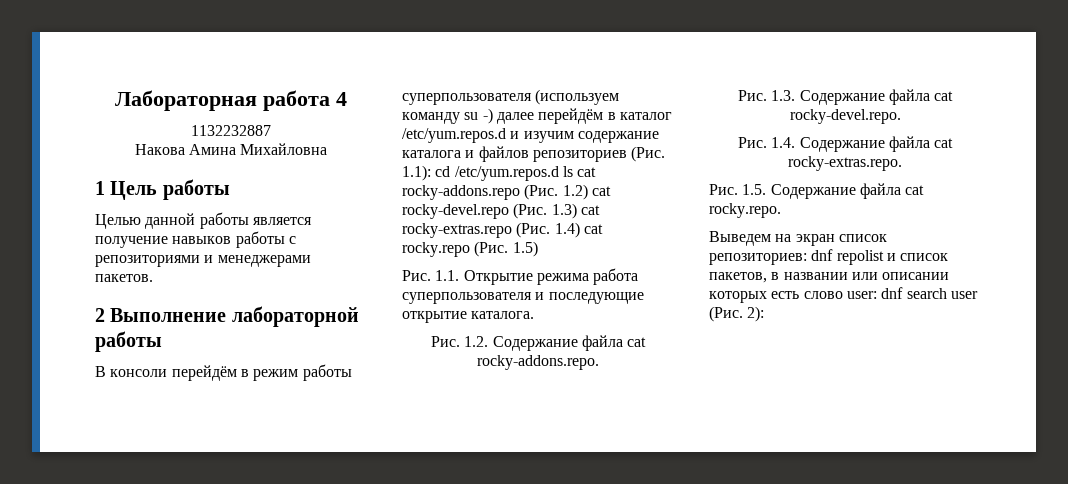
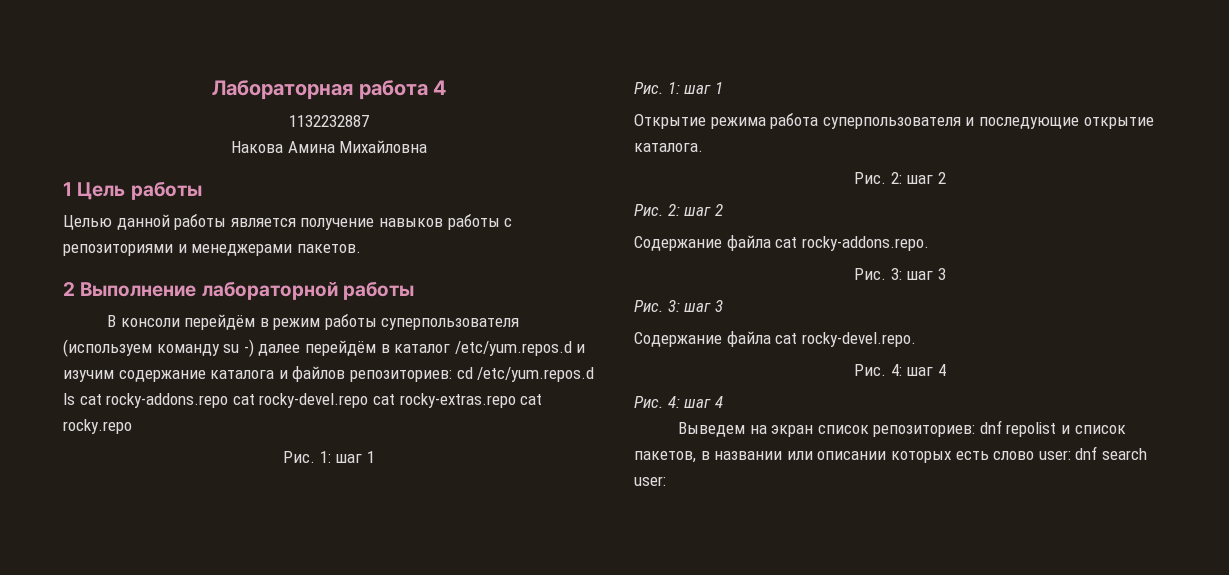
- В консоли перейдём в режим работы суперпользователя (используем команду su -) далее перейдём в каталог /etc/yum.repos.d и изучим содержание каталога и файлов репозиториев (Рис. 1.1): cd /etc/yum.repos.d ls cat rocky-addons.repo (Рис. 1.2) cat rocky-devel.repo (Рис. 1.3) cat rocky-extras.repo (Рис. 1.4) cat rocky.repo (Рис. 1.5)
- Рис. 1.1. Открытие режима работа суперпользователя и последующие открытие каталога.
- Рис. 1.2. Содержание файла cat rocky-addons.repo.
- Рис. 1.3. Содержание файла cat rocky-devel.repo.
- Рис. 1.4. Содержание файла cat rocky-extras.repo.
- Рис. 1.5. Содержание файла cat rocky.repo.
+ В консоли перейдём в режим работы суперпользователя (используем команду su -) далее перейдём в каталог /etc/yum.repos.d и изучим содержание каталога и файлов репозиториев: cd /etc/yum.repos.d ls cat rocky-addons.repo cat rocky-devel.repo cat rocky-extras.repo cat rocky.repo
+ Рис. 1: шаг 1
+ Рис. 1: шаг 1
+ Открытие режима работа суперпользователя и последующие открытие каталога.
+ Рис. 2: шаг 2
+ Рис. 2: шаг 2
+ Содержание файла cat rocky-addons.repo.
+ Рис. 3: шаг 3
+ Рис. 3: шаг 3
+ Содержание файла cat rocky-devel.repo.
+ Рис. 4: шаг 4
+ Рис. 4: шаг 4
- Выведем на экран список репозиториев: dnf repolist и список пакетов, в названии или описании которых есть слово user: dnf search user (Рис. 2):
+ Выведем на экран список репозиториев: dnf repolist и список пакетов, в названии или описании которых есть слово user: dnf search user:

